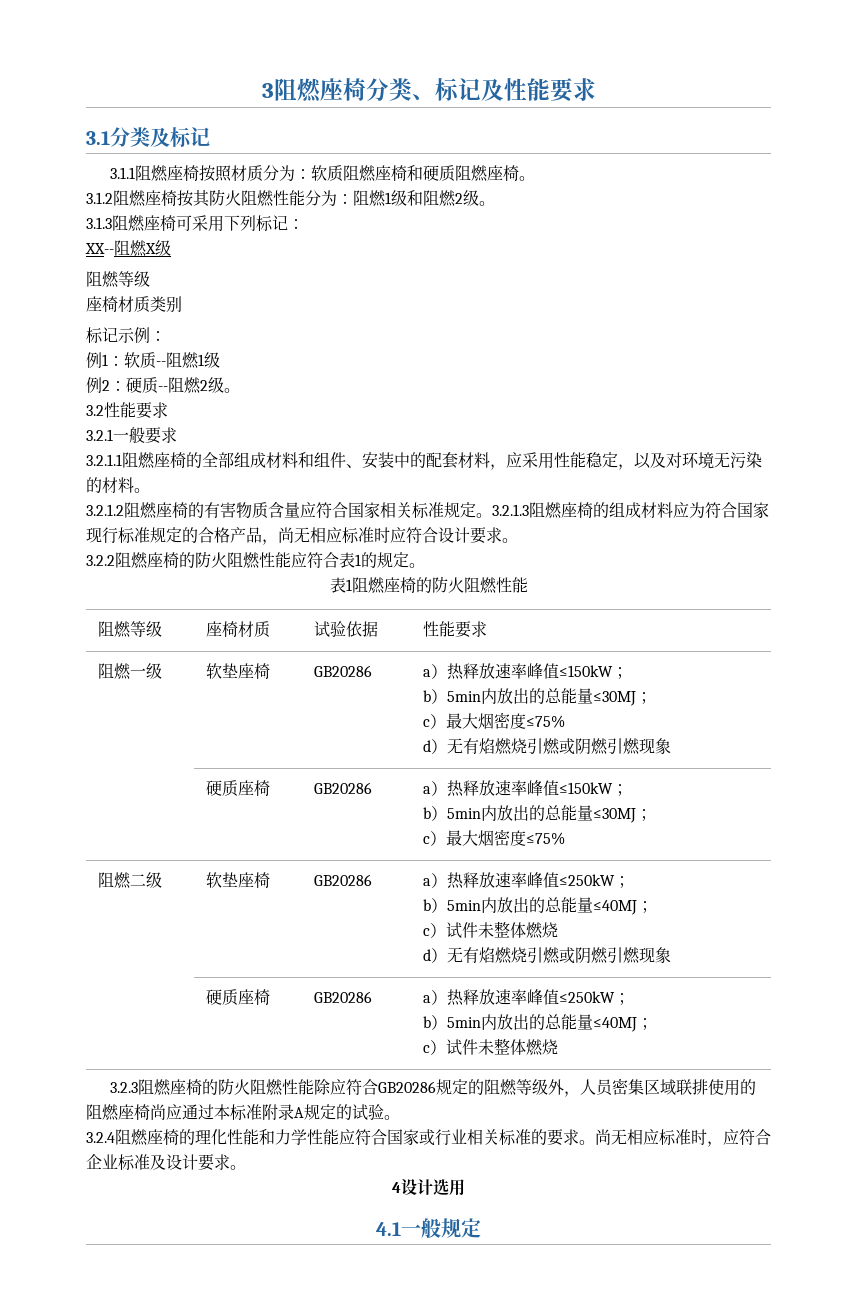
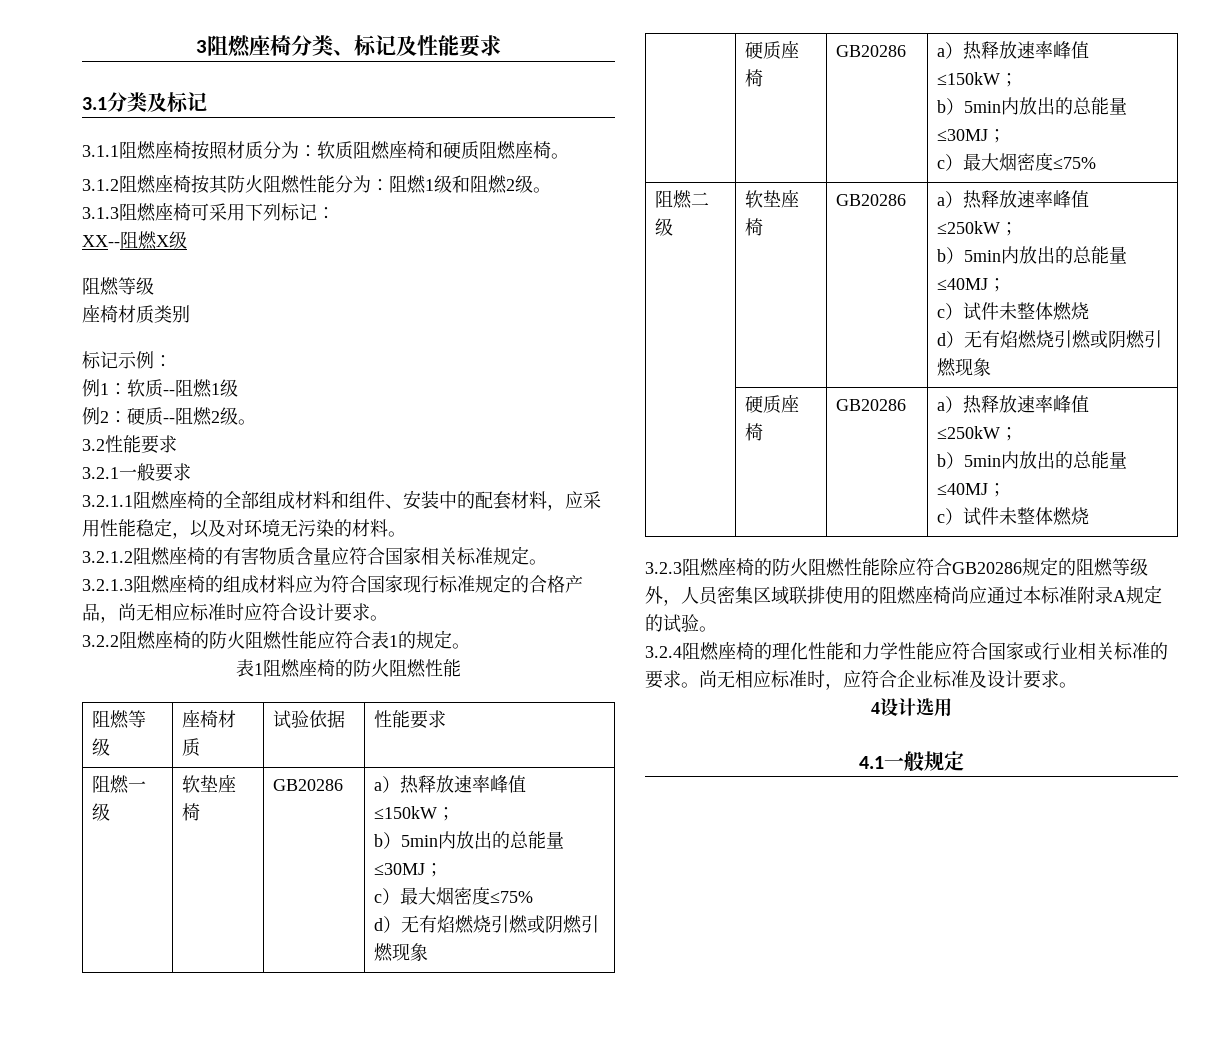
- 3.2.1.2阻燃座椅的有害物质含量应符合国家相关标准规定。3.2.1.3阻燃座椅的组成材料应为符合国家现行标准规定的合格产品，尚无相应标准时应符合设计要求。
+ 3.2.1.2阻燃座椅的有害物质含量应符合国家相关标准规定。
+ 3.2.1.3阻燃座椅的组成材料应为符合国家现行标准规定的合格产品，尚无相应标准时应符合设计要求。

